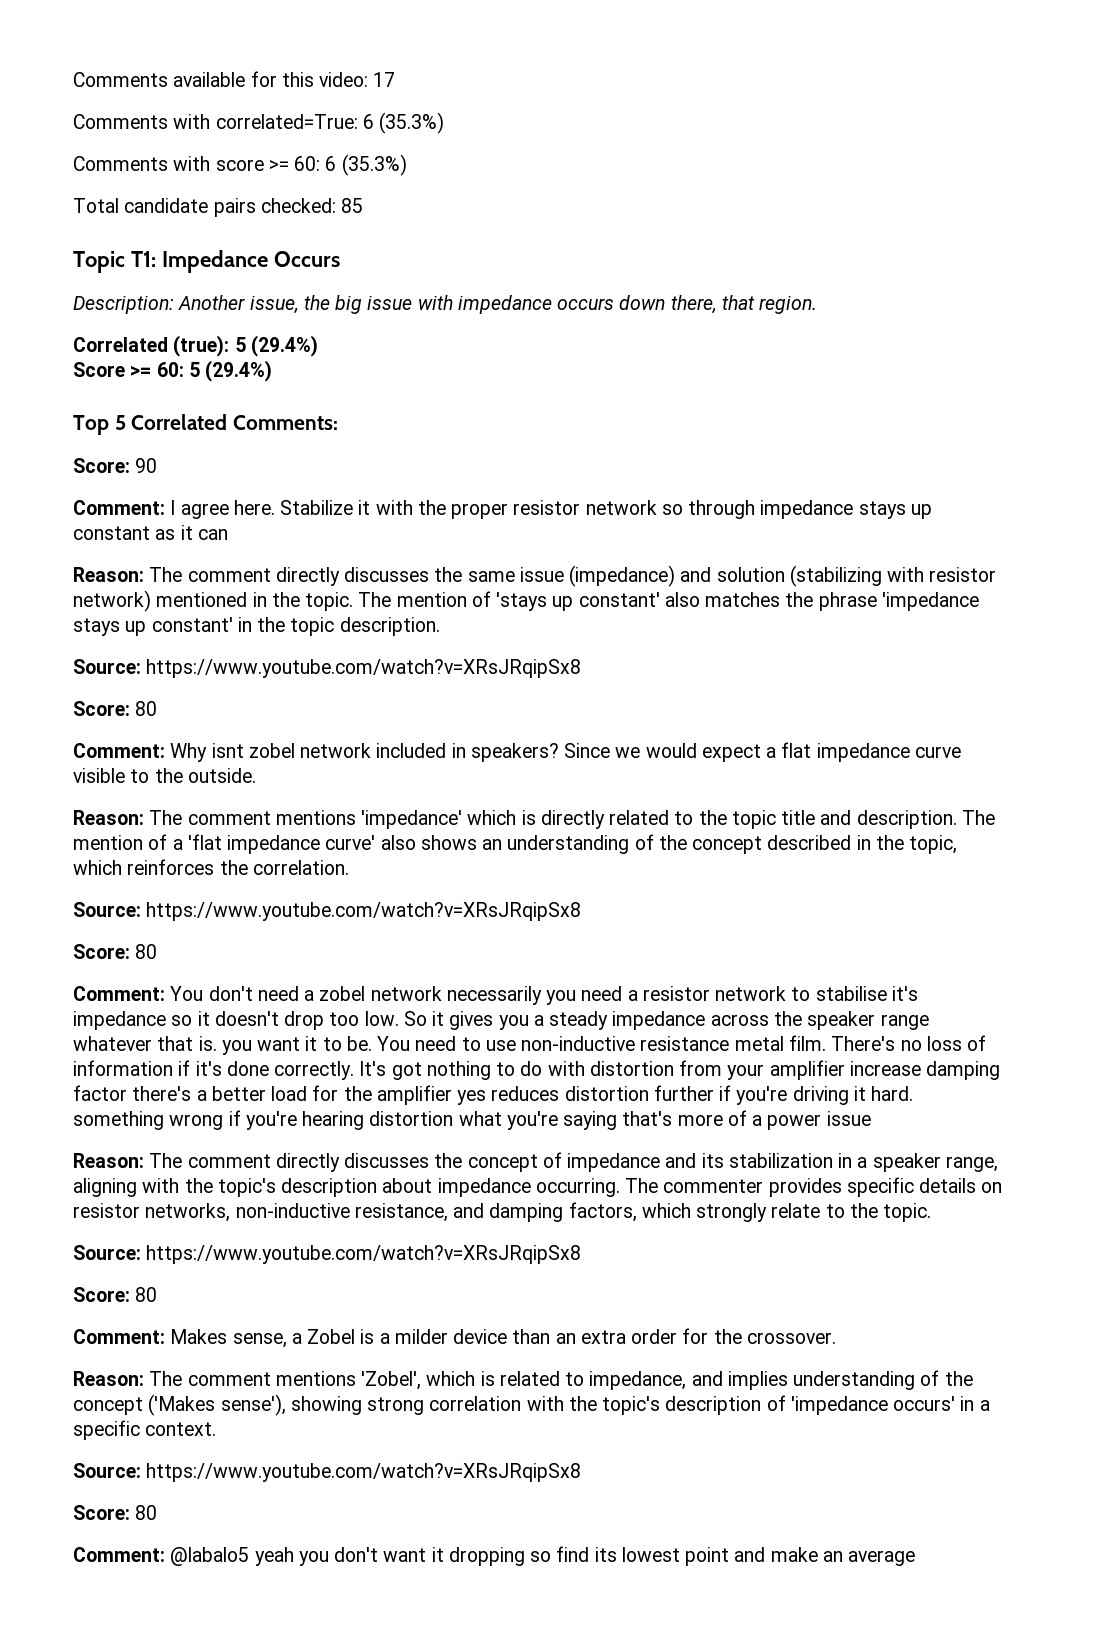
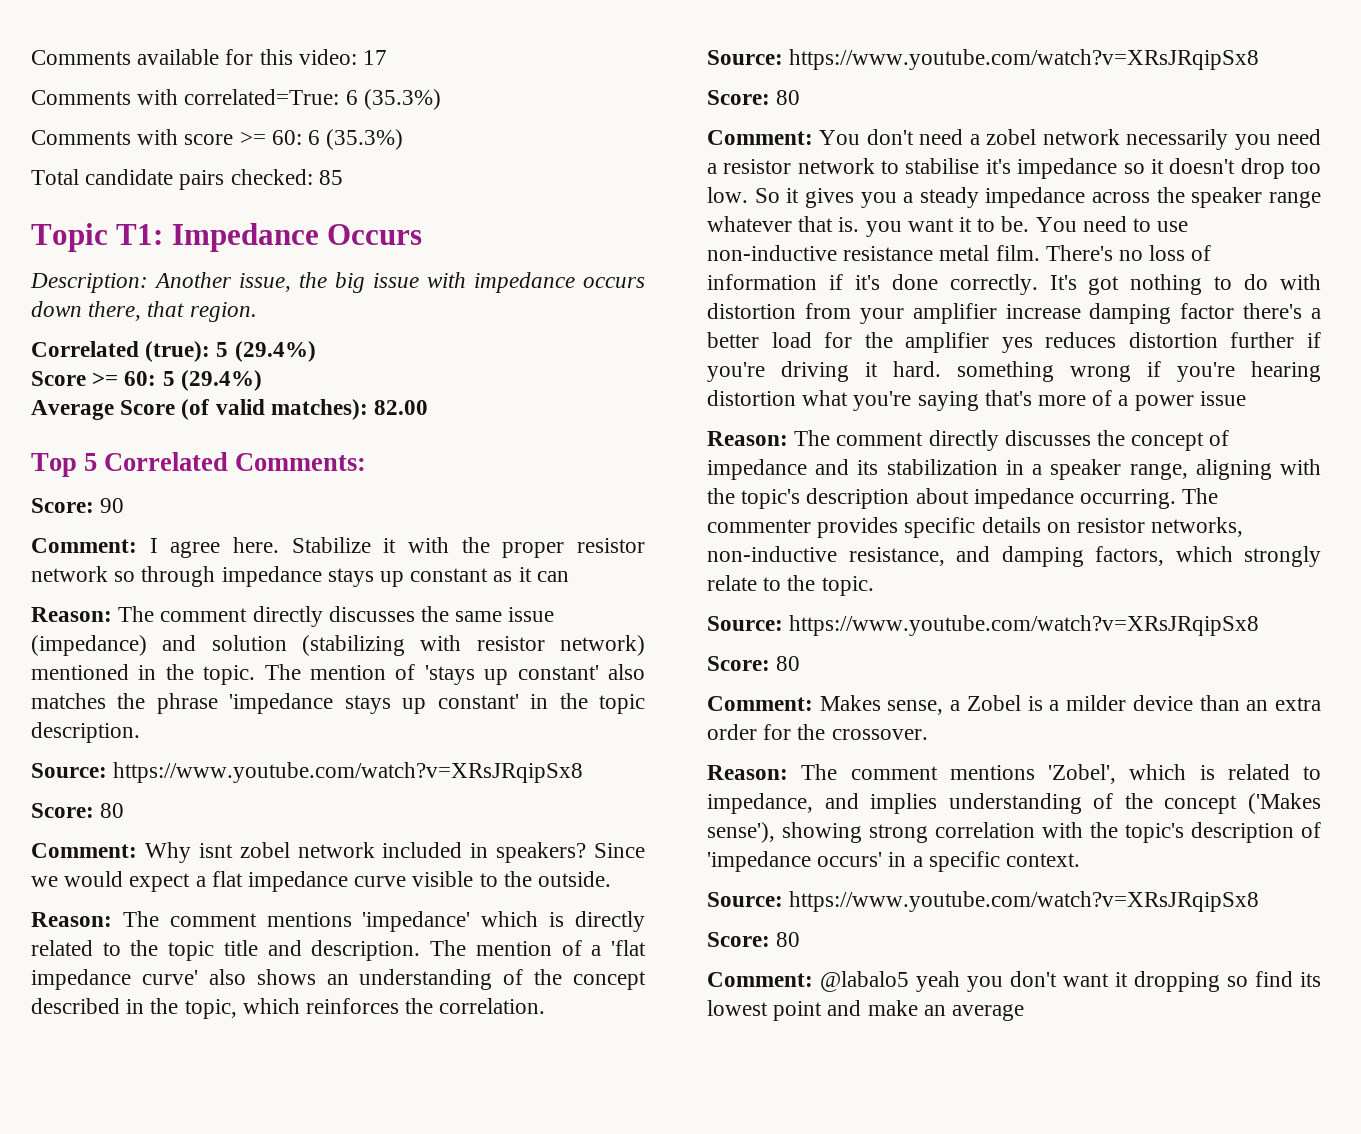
+ Average Score (of valid matches): 82.00

